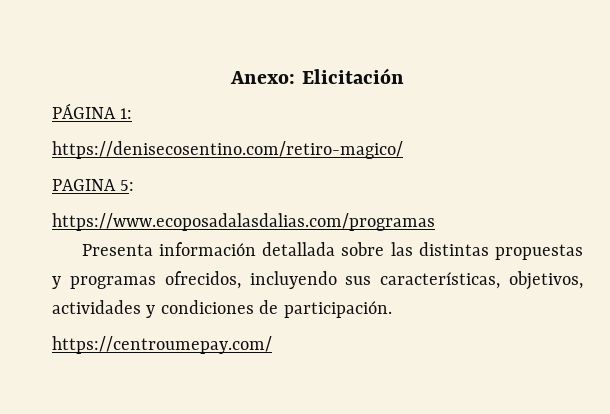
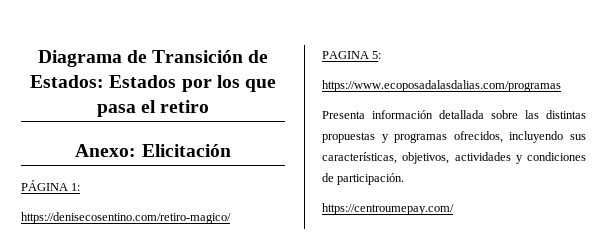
+ Diagrama de Transición de Estados: Estados por los que pasa el retiro

